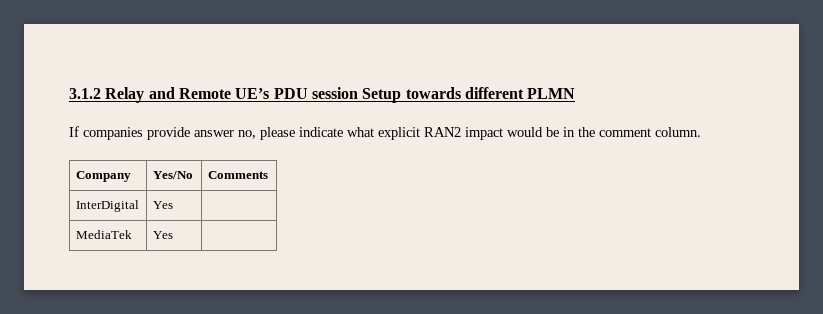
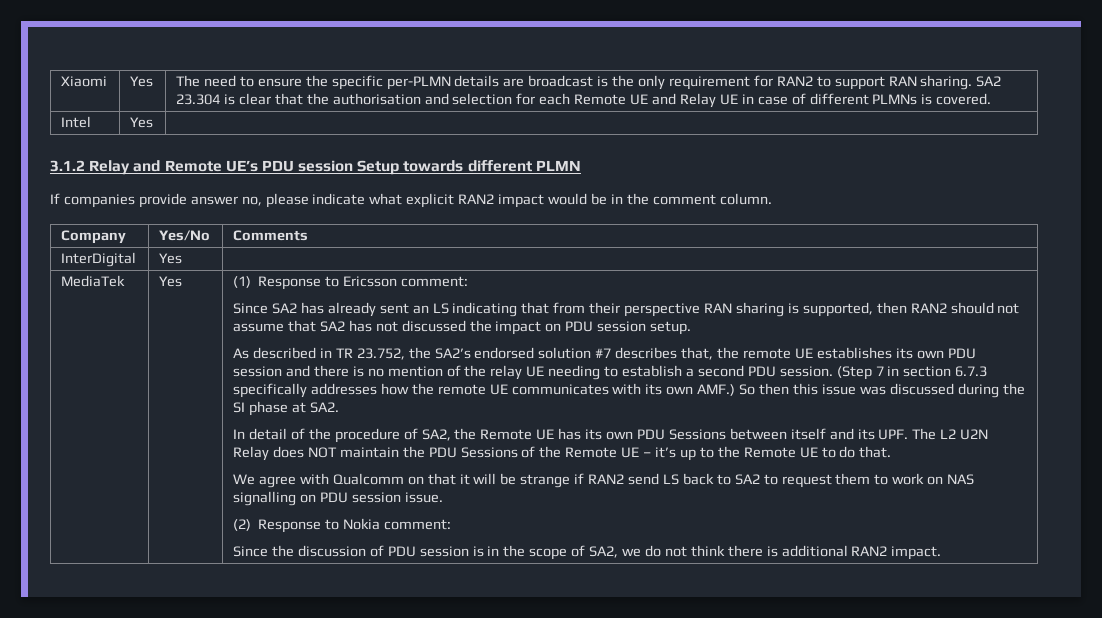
+ Xiaomi | Yes | The need to ensure the specific per-PLMN details are broadcast is the only requirement for RAN2 to support RAN sharing. SA2 23.304 is clear that the authorisation and selection for each Remote UE and Relay UE in case of different PLMNs is covered.
+ Intel | Yes |
+ (1) Response to Ericsson comment:
+ Since SA2 has already sent an LS indicating that from their perspective RAN sharing is supported, then RAN2 should not assume that SA2 has not discussed the impact on PDU session setup.
+ As described in TR 23.752, the SA2’s endorsed solution #7 describes that, the remote UE establishes its own PDU session and there is no mention of the relay UE needing to establish a second PDU session. (Step 7 in section 6.7.3 specifically addresses how the remote UE communicates with its own AMF.) So then this issue was discussed during the SI phase at SA2.
+ In detail of the procedure of SA2, the Remote UE has its own PDU Sessions between itself and its UPF. The L2 U2N Relay does NOT maintain the PDU Sessions of the Remote UE – it’s up to the Remote UE to do that.
+ We agree with Qualcomm on that it will be strange if RAN2 send LS back to SA2 to request them to work on NAS signalling on PDU session issue.
+ (2) Response to Nokia comment:
+ Since the discussion of PDU session is in the scope of SA2, we do not think there is additional RAN2 impact.

